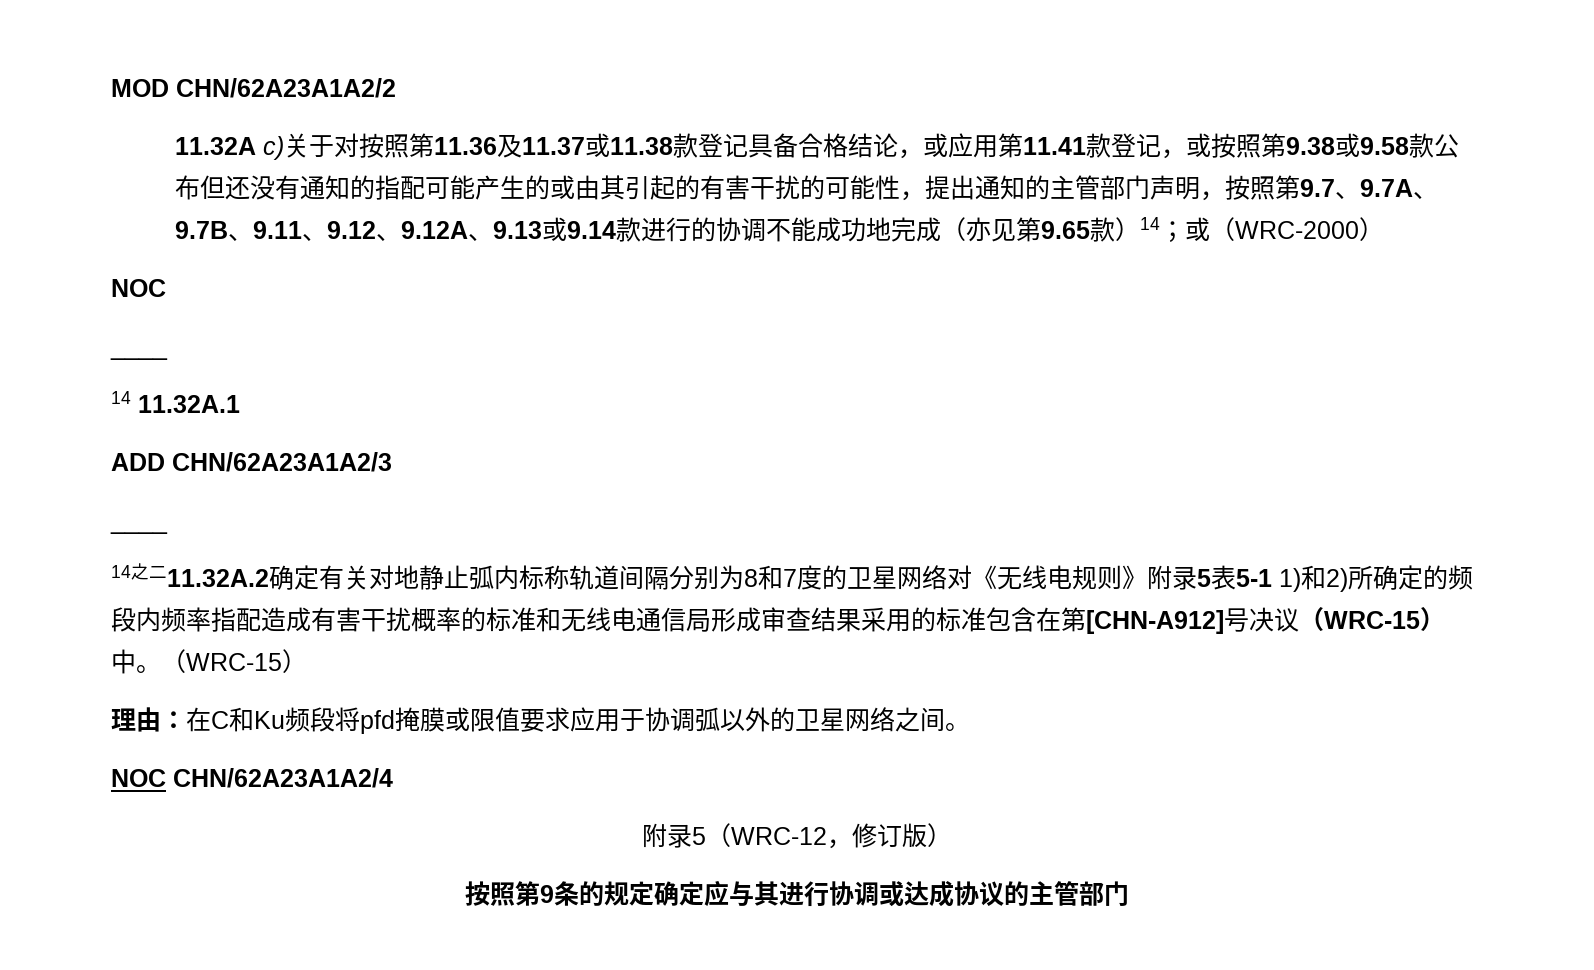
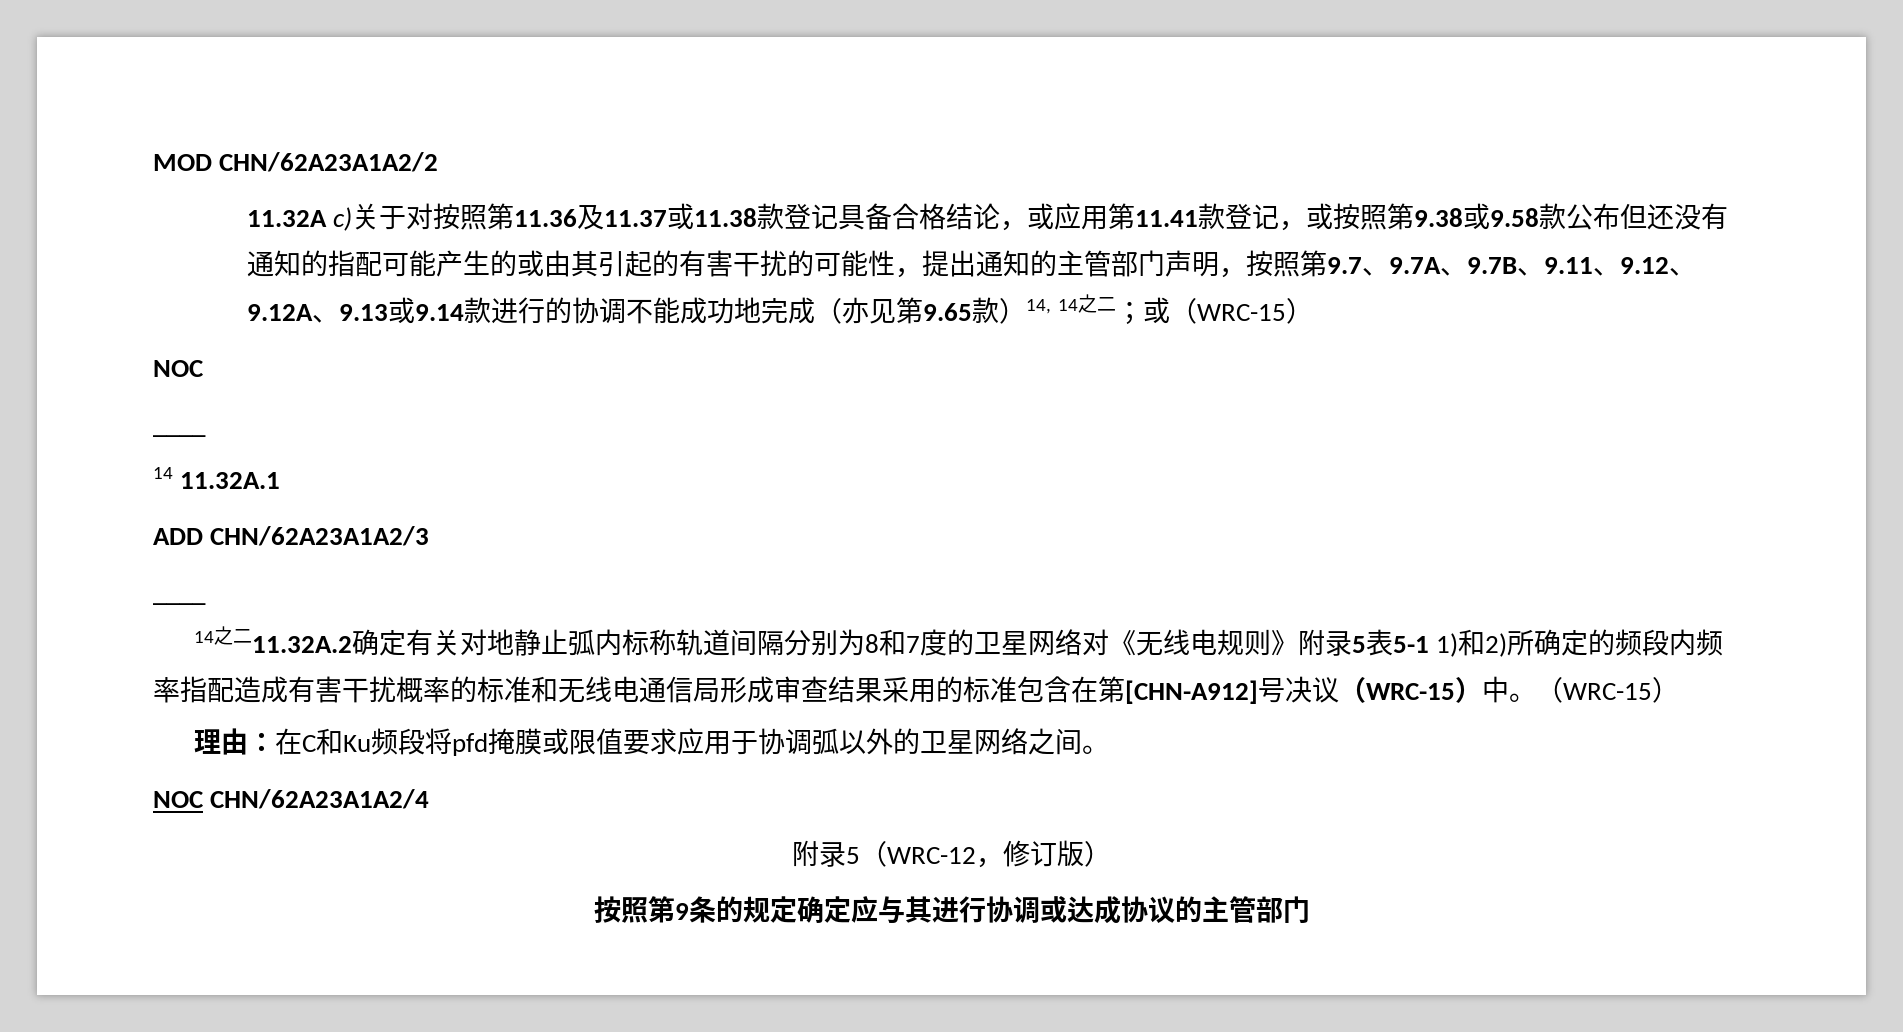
- 11.32A c)关于对按照第11.36及11.37或11.38款登记具备合格结论，或应用第11.41款登记，或按照第9.38或9.58款公布但还没有通知的指配可能产生的或由其引起的有害干扰的可能性，提出通知的主管部门声明，按照第9.7、9.7A、9.7B、9.11、9.12、9.12A、9.13或9.14款进行的协调不能成功地完成（亦见第9.65款）14；或（WRC-2000）
+ 11.32A c)关于对按照第11.36及11.37或11.38款登记具备合格结论，或应用第11.41款登记，或按照第9.38或9.58款公布但还没有通知的指配可能产生的或由其引起的有害干扰的可能性，提出通知的主管部门声明，按照第9.7、9.7A、9.7B、9.11、9.12、9.12A、9.13或9.14款进行的协调不能成功地完成（亦见第9.65款）14, 14之二；或（WRC-15）

